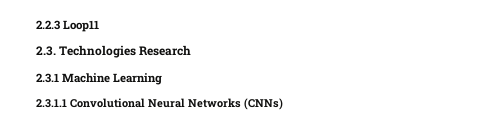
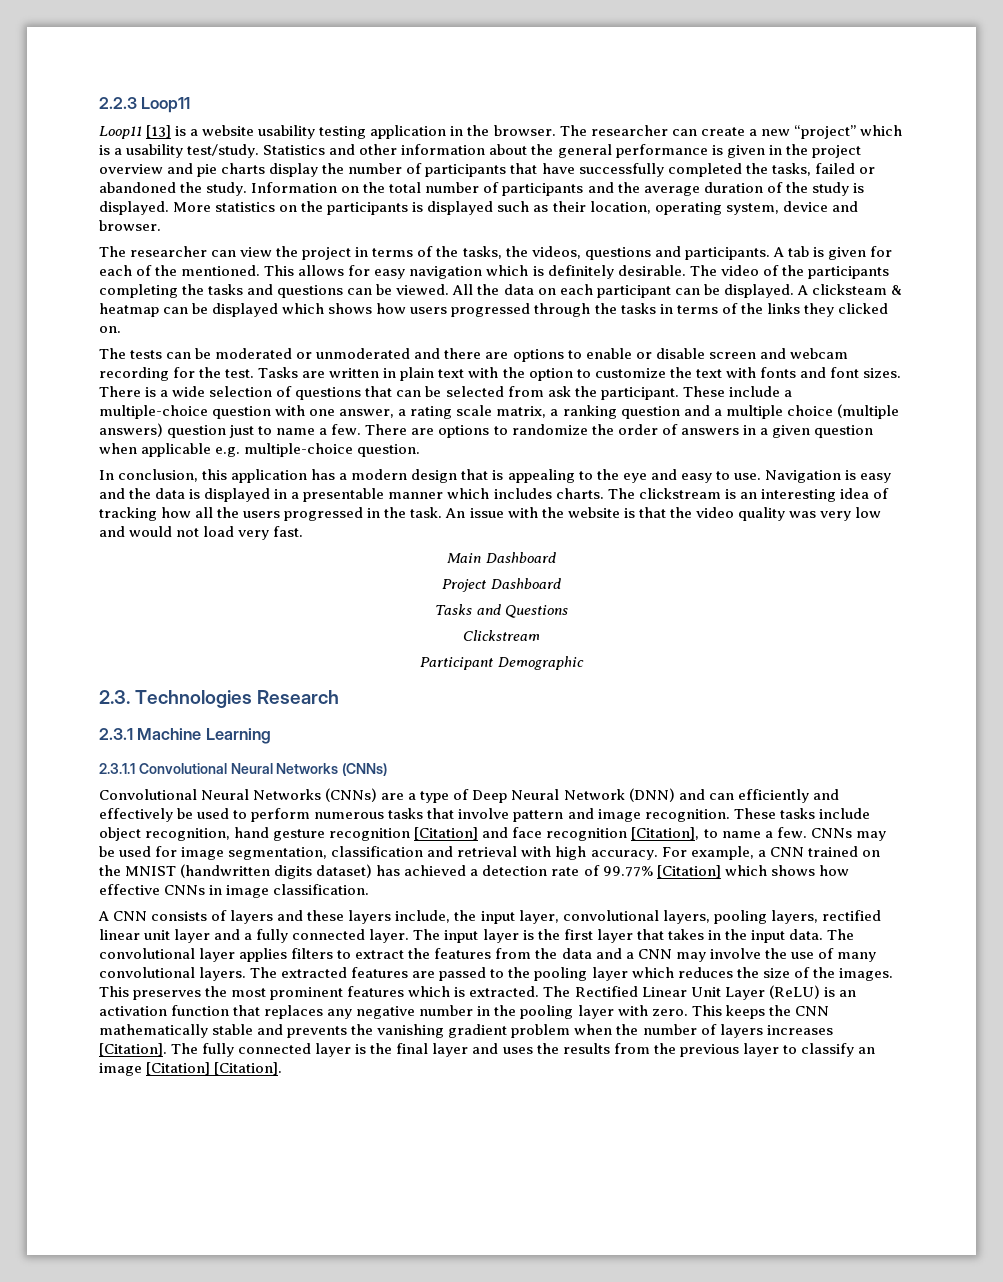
+ Loop11 [13] is a website usability testing application in the browser. The researcher can create a new “project” which is a usability test/study. Statistics and other information about the general performance is given in the project overview and pie charts display the number of participants that have successfully completed the tasks, failed or abandoned the study. Information on the total number of participants and the average duration of the study is displayed. More statistics on the participants is displayed such as their location, operating system, device and browser.
+ The researcher can view the project in terms of the tasks, the videos, questions and participants. A tab is given for each of the mentioned. This allows for easy navigation which is definitely desirable. The video of the participants completing the tasks and questions can be viewed. All the data on each participant can be displayed. A clicksteam & heatmap can be displayed which shows how users progressed through the tasks in terms of the links they clicked on.
+ The tests can be moderated or unmoderated and there are options to enable or disable screen and webcam recording for the test. Tasks are written in plain text with the option to customize the text with fonts and font sizes. There is a wide selection of questions that can be selected from ask the participant. These include a multiple-choice question with one answer, a rating scale matrix, a ranking question and a multiple choice (multiple answers) question just to name a few. There are options to randomize the order of answers in a given question when applicable e.g. multiple-choice question.
+ In conclusion, this application has a modern design that is appealing to the eye and easy to use. Navigation is easy and the data is displayed in a presentable manner which includes charts. The clickstream is an interesting idea of tracking how all the users progressed in the task. An issue with the website is that the video quality was very low and would not load very fast.
+ Main Dashboard
+ Project Dashboard
+ Tasks and Questions
+ Clickstream
+ Participant Demographic
+ Convolutional Neural Networks (CNNs) are a type of Deep Neural Network (DNN) and can efficiently and effectively be used to perform numerous tasks that involve pattern and image recognition. These tasks include object recognition, hand gesture recognition [Citation] and face recognition [Citation], to name a few. CNNs may be used for image segmentation, classification and retrieval with high accuracy. For example, a CNN trained on the MNIST (handwritten digits dataset) has achieved a detection rate of 99.77% [Citation] which shows how effective CNNs in image classification.
+ A CNN consists of layers and these layers include, the input layer, convolutional layers, pooling layers, rectified linear unit layer and a fully connected layer. The input layer is the first layer that takes in the input data. The convolutional layer applies filters to extract the features from the data and a CNN may involve the use of many convolutional layers. The extracted features are passed to the pooling layer which reduces the size of the images. This preserves the most prominent features which is extracted. The Rectified Linear Unit Layer (ReLU) is an activation function that replaces any negative number in the pooling layer with zero. This keeps the CNN mathematically stable and prevents the vanishing gradient problem when the number of layers increases [Citation]. The fully connected layer is the final layer and uses the results from the previous layer to classify an image [Citation] [Citation].

